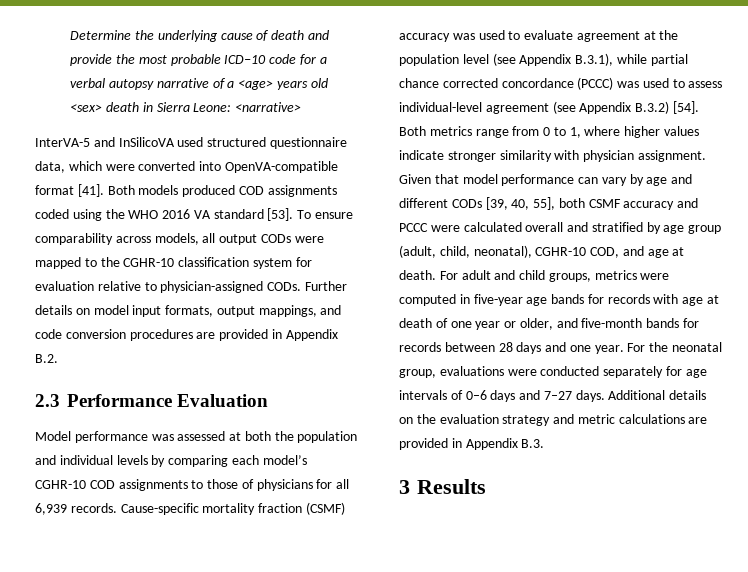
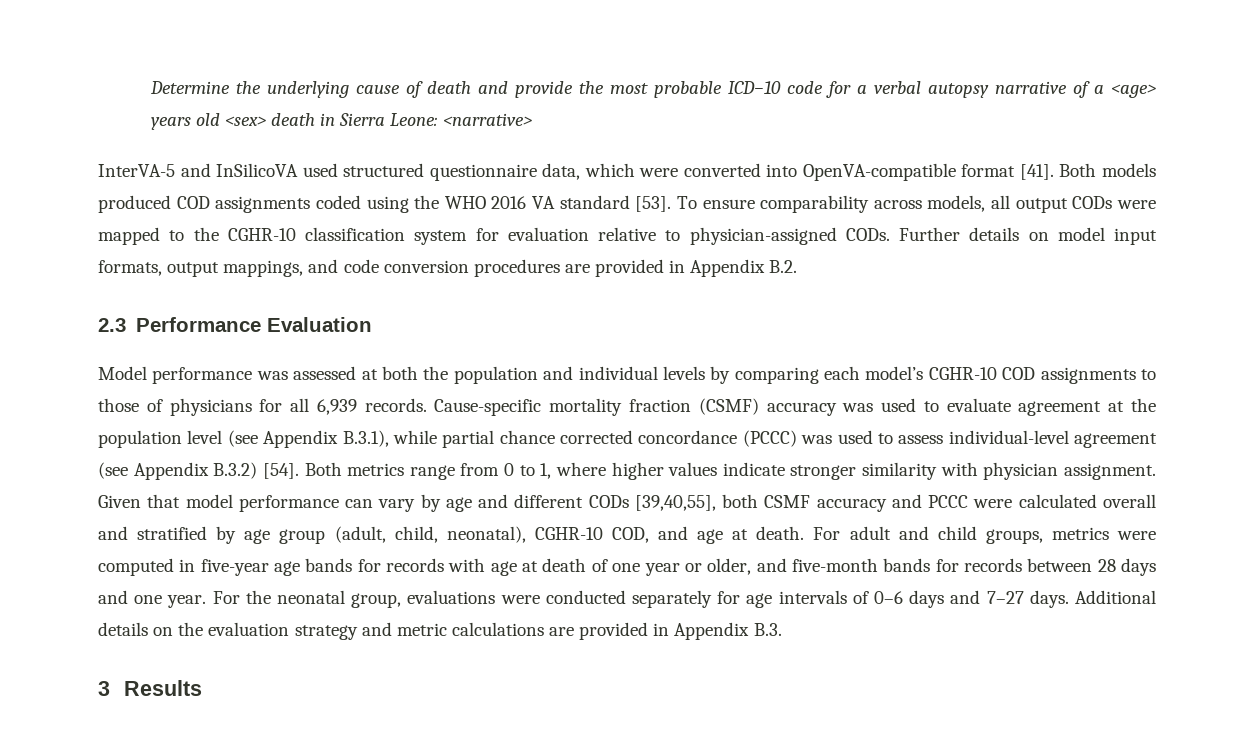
- Given that model performance can vary by age and different CODs [39, 40, 55], both CSMF accuracy and PCCC were calculated overall and stratified by age group (adult, child, neonatal), CGHR-10 COD, and age at death.
+ Given that model performance can vary by age and different CODs [39,40,55], both CSMF accuracy and PCCC were calculated overall and stratified by age group (adult, child, neonatal), CGHR-10 COD, and age at death.

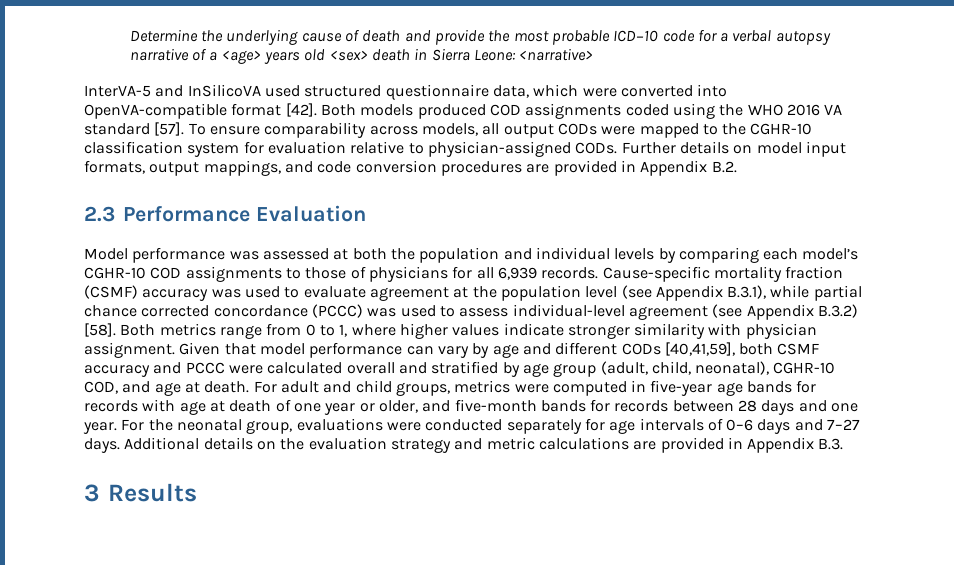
- InterVA-5 and InSilicoVA used structured questionnaire data, which were converted into OpenVA-compatible format [41].
+ InterVA-5 and InSilicoVA used structured questionnaire data, which were converted into OpenVA-compatible format [42].
- Both models produced COD assignments coded using the WHO 2016 VA standard [53].
+ Both models produced COD assignments coded using the WHO 2016 VA standard [57].
- Cause-specific mortality fraction (CSMF) accuracy was used to evaluate agreement at the population level (see Appendix B.3.1), while partial chance corrected concordance (PCCC) was used to assess individual-level agreement (see Appendix B.3.2) [54].
+ Cause-specific mortality fraction (CSMF) accuracy was used to evaluate agreement at the population level (see Appendix B.3.1), while partial chance corrected concordance (PCCC) was used to assess individual-level agreement (see Appendix B.3.2) [58].
- Given that model performance can vary by age and different CODs [39,40,55], both CSMF accuracy and PCCC were calculated overall and stratified by age group (adult, child, neonatal), CGHR-10 COD, and age at death.
+ Given that model performance can vary by age and different CODs [40,41,59], both CSMF accuracy and PCCC were calculated overall and stratified by age group (adult, child, neonatal), CGHR-10 COD, and age at death.

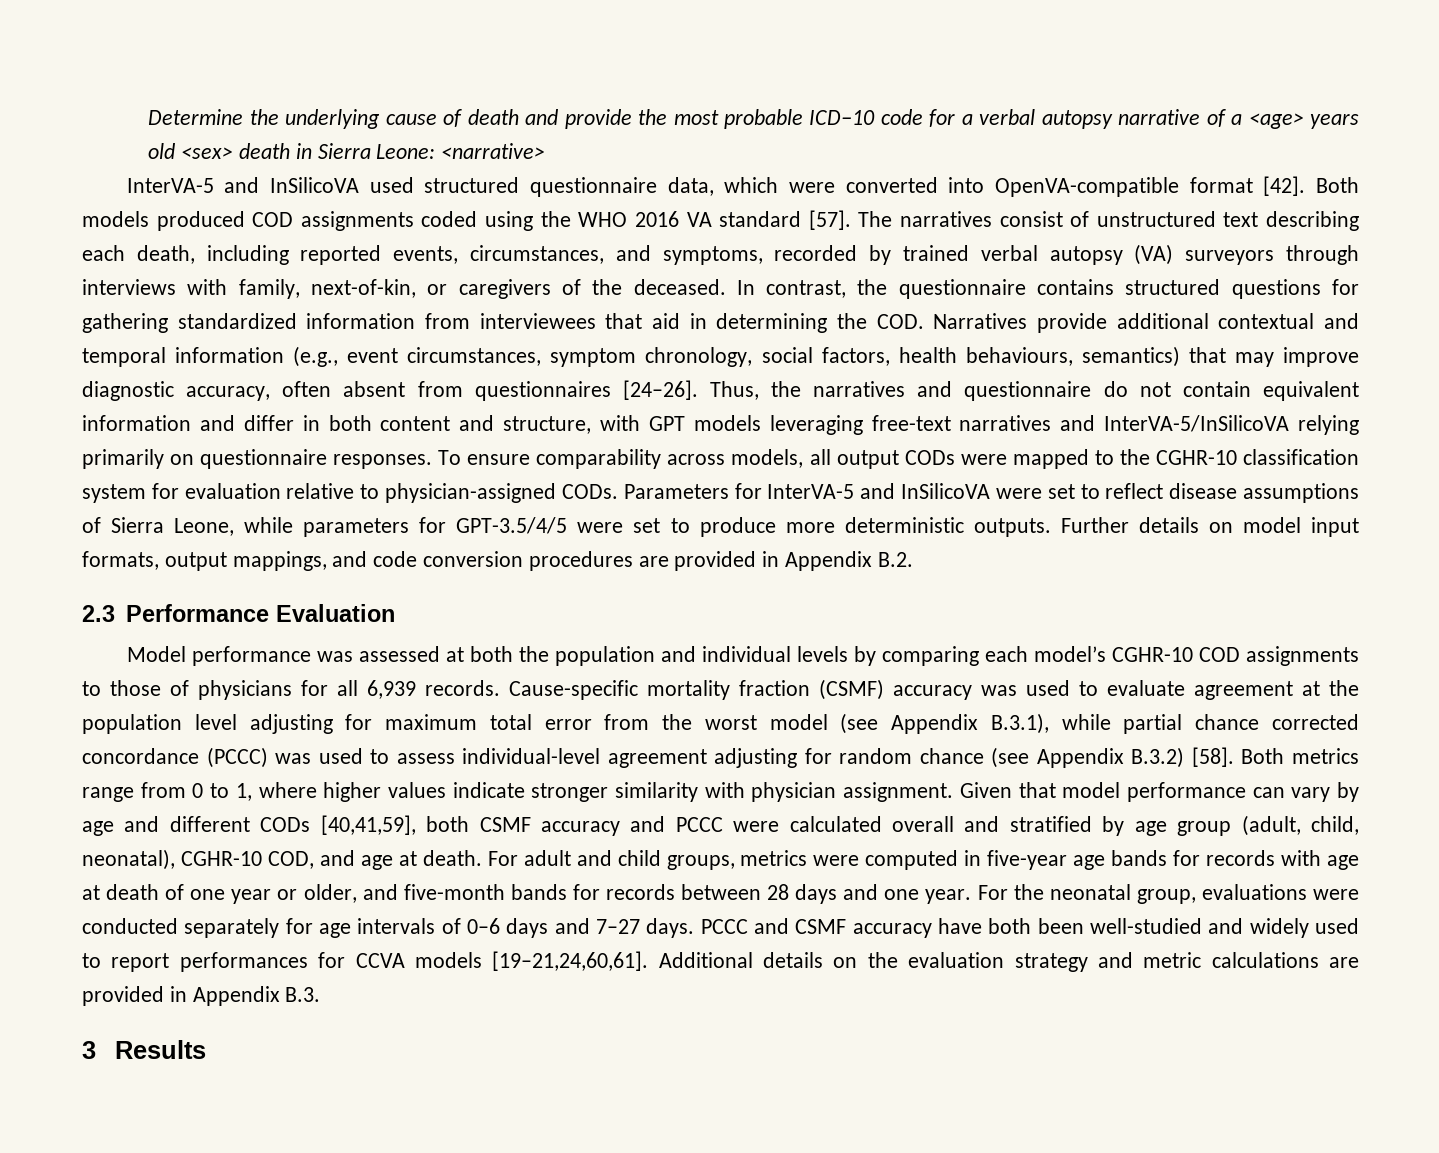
+ The narratives consist of unstructured text describing each death, including reported events, circumstances, and symptoms, recorded by trained verbal autopsy (VA) surveyors through interviews with family, next-of-kin, or caregivers of the deceased. In contrast, the questionnaire contains structured questions for gathering standardized information from interviewees that aid in determining the COD. Narratives provide additional contextual and temporal information (e.g., event circumstances, symptom chronology, social factors, health behaviours, semantics) that may improve diagnostic accuracy, often absent from questionnaires [24–26]. Thus, the narratives and questionnaire do not contain equivalent information and differ in both content and structure, with GPT models leveraging free-text narratives and InterVA-5/InSilicoVA relying primarily on questionnaire responses.
+ Parameters for InterVA-5 and InSilicoVA were set to reflect disease assumptions of Sierra Leone, while parameters for GPT-3.5/4/5 were set to produce more deterministic outputs.
- Cause-specific mortality fraction (CSMF) accuracy was used to evaluate agreement at the population level (see Appendix B.3.1), while partial chance corrected concordance (PCCC) was used to assess individual-level agreement (see Appendix B.3.2) [58].
+ Cause-specific mortality fraction (CSMF) accuracy was used to evaluate agreement at the population level adjusting for maximum total error from the worst model (see Appendix B.3.1), while partial chance corrected concordance (PCCC) was used to assess individual-level agreement adjusting for random chance (see Appendix B.3.2) [58].
+ PCCC and CSMF accuracy have both been well-studied and widely used to report performances for CCVA models [19–21,24,60,61].

